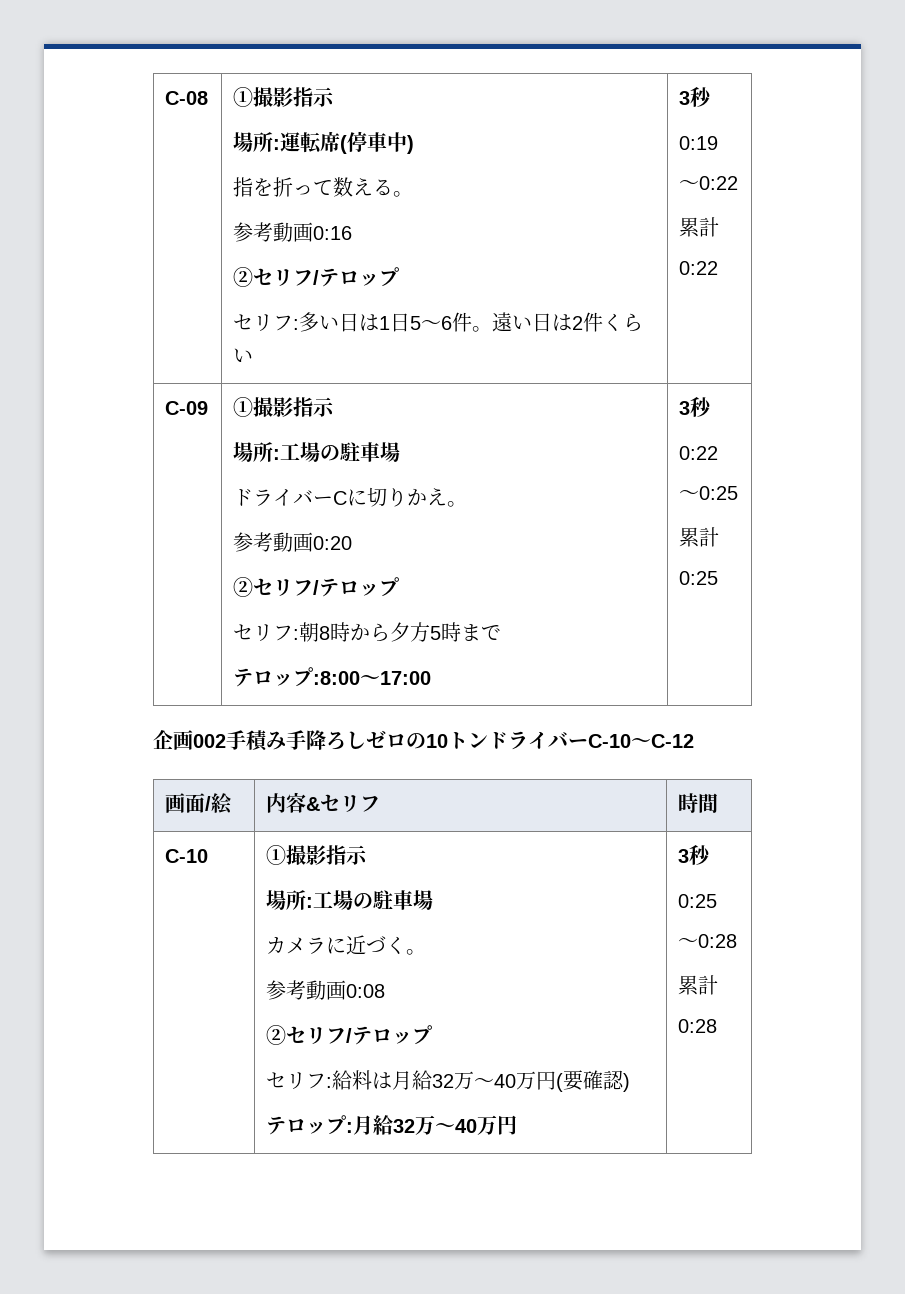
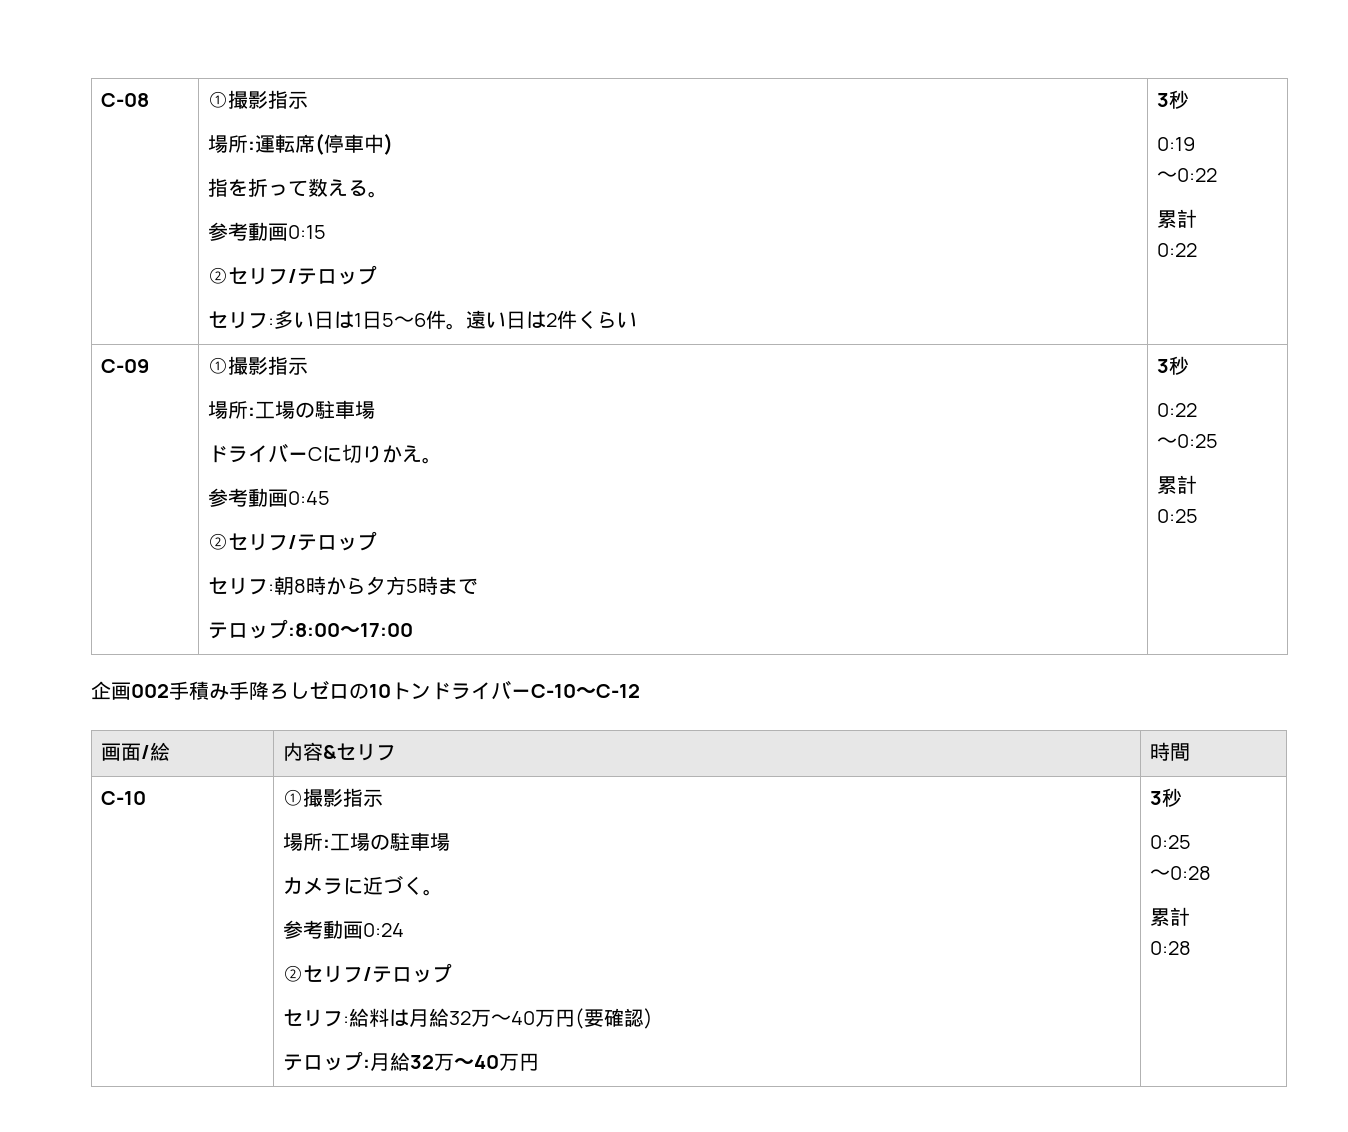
- 参考動画0:16
+ 参考動画0:15
- 参考動画0:20
+ 参考動画0:45
- 参考動画0:08
+ 参考動画0:24

